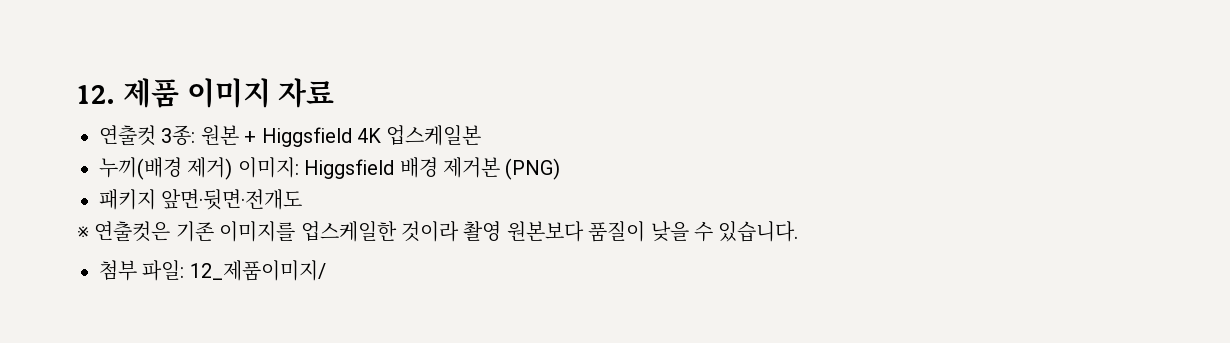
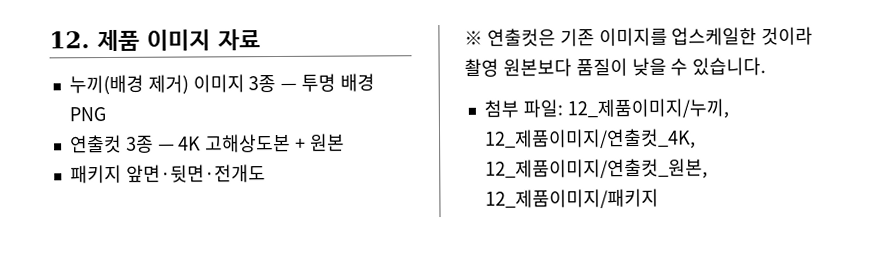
- 연출컷 3종: 원본 + Higgsfield 4K 업스케일본
- 누끼(배경 제거) 이미지: Higgsfield 배경 제거본 (PNG)
+ 누끼(배경 제거) 이미지 3종 — 투명 배경 PNG
+ 연출컷 3종 — 4K 고해상도본 + 원본
- 첨부 파일: 12_제품이미지/
+ 첨부 파일: 12_제품이미지/누끼, 12_제품이미지/연출컷_4K, 12_제품이미지/연출컷_원본, 12_제품이미지/패키지

